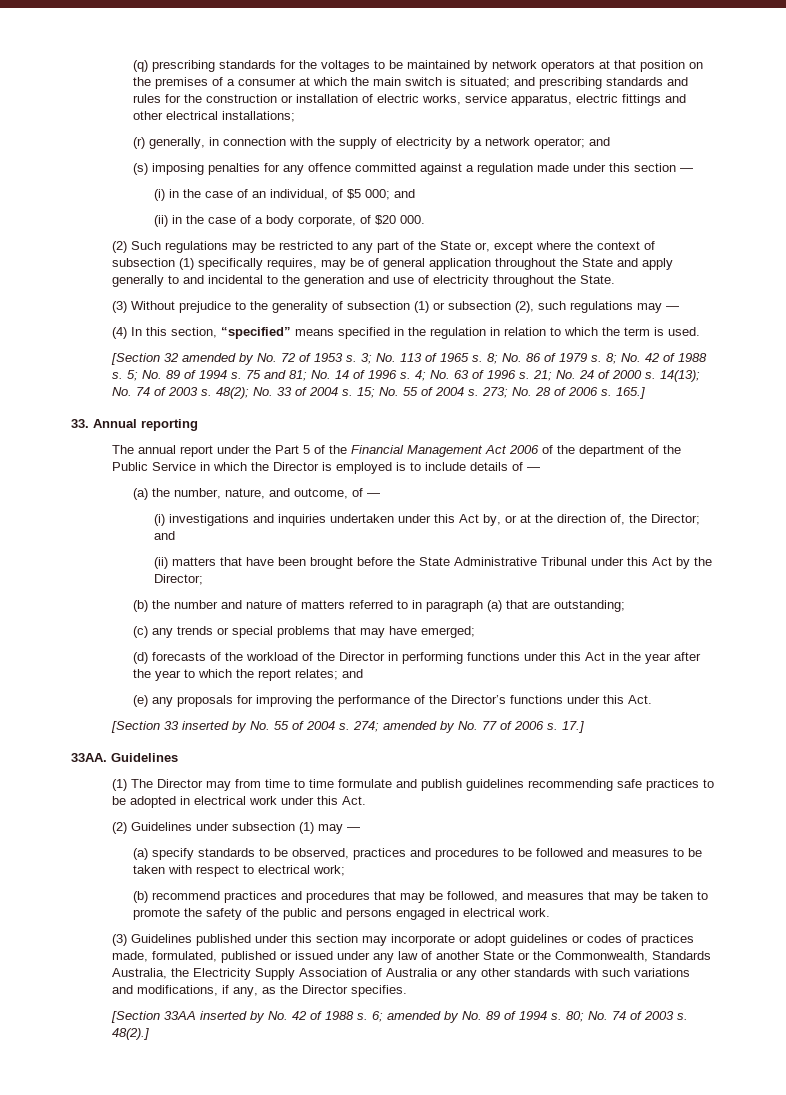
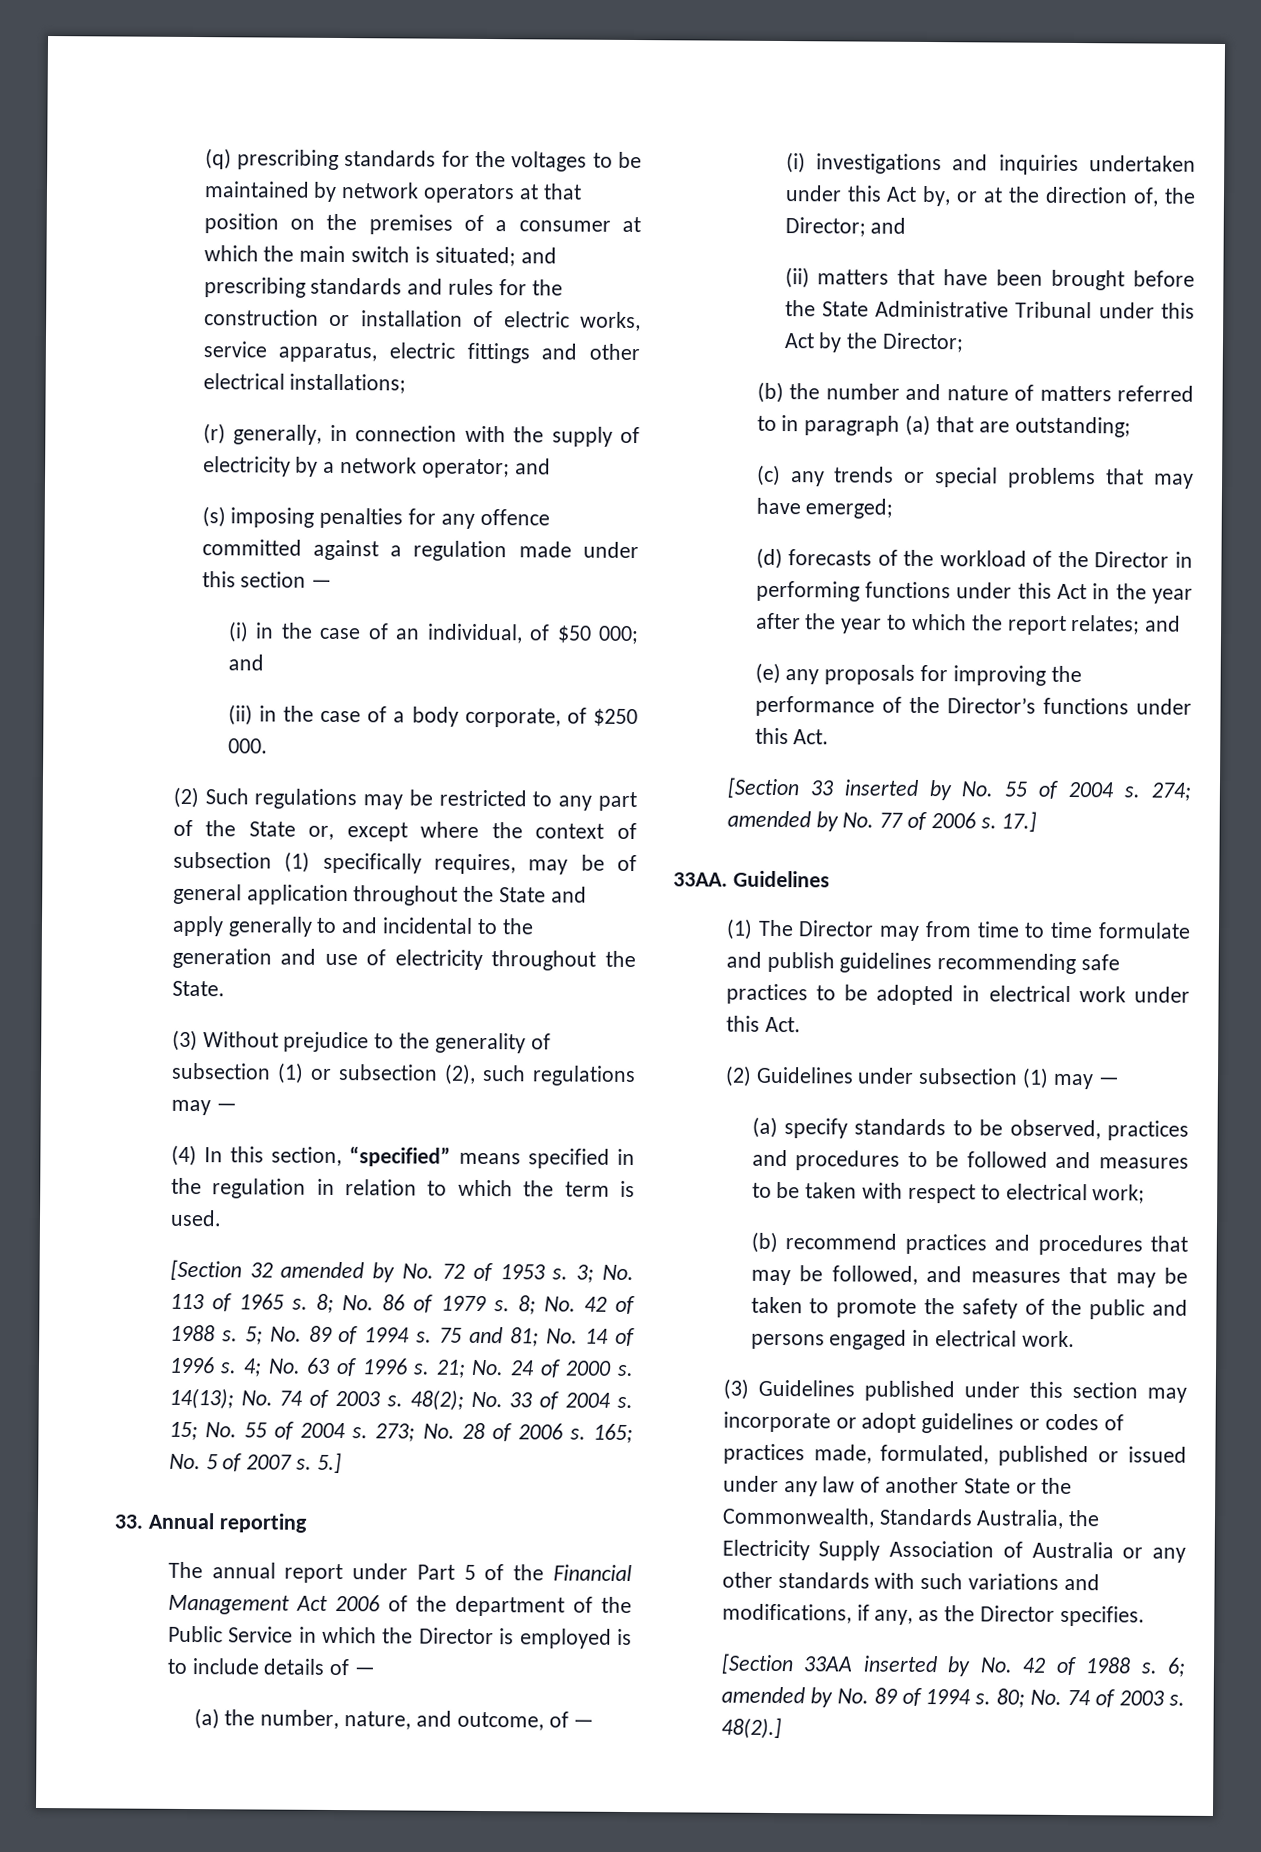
- (i) in the case of an individual, of $5 000; and
+ (i) in the case of an individual, of $50 000; and
- (ii) in the case of a body corporate, of $20 000.
+ (ii) in the case of a body corporate, of $250 000.
- 165.]
+ 165; No. 5 of 2007 s. 5.]
- The annual report under the Part 5 of the Financial Management Act 2006 of the department of the Public Service in which the Director is employed is to include details of —
+ The annual report under Part 5 of the Financial Management Act 2006 of the department of the Public Service in which the Director is employed is to include details of —

